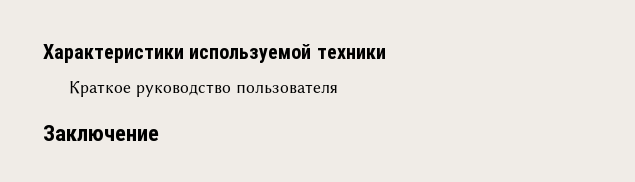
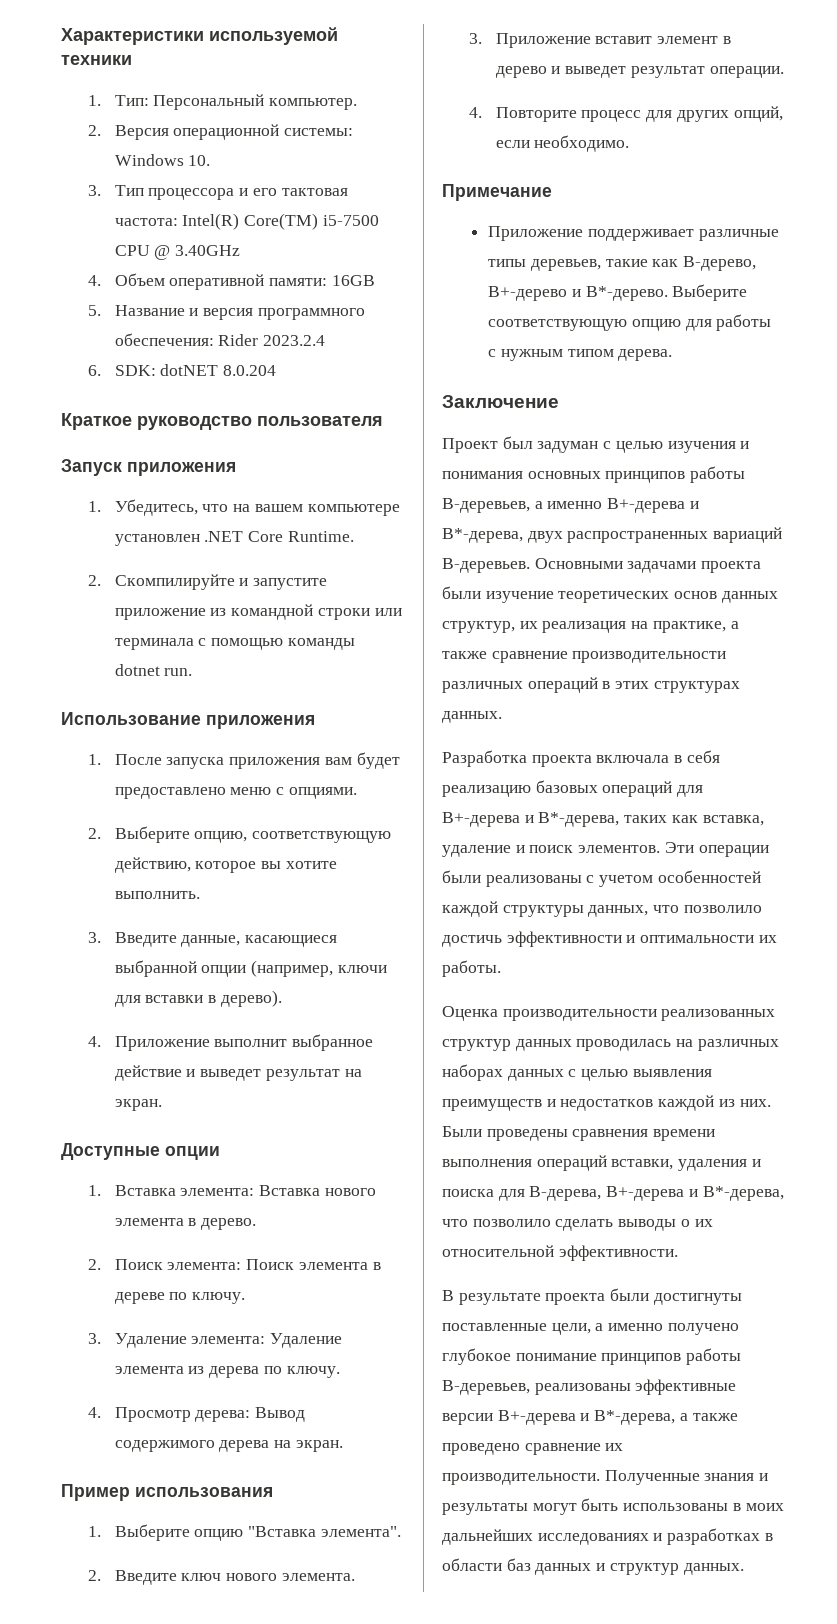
+ 1. Тип: Персональный компьютер.
+ 2. Версия операционной системы: Windows 10.
+ 3. Тип процессора и его тактовая частота: Intel(R) Core(TM) i5-7500 CPU @ 3.40GHz
+ 4. Объем оперативной памяти: 16GB
+ 5. Название и версия программного обеспечения: Rider 2023.2.4
+ 6. SDK: dotNET 8.0.204
  Краткое руководство пользователя
+ Запуск приложения
+ 1. Убедитесь, что на вашем компьютере установлен .NET Core Runtime.
+ 2. Скомпилируйте и запустите приложение из командной строки или терминала с помощью команды dotnet run.
+ Использование приложения
+ 1. После запуска приложения вам будет предоставлено меню с опциями.
+ 2. Выберите опцию, соответствующую действию, которое вы хотите выполнить.
+ 3. Введите данные, касающиеся выбранной опции (например, ключи для вставки в дерево).
+ 4. Приложение выполнит выбранное действие и выведет результат на экран.
+ Доступные опции
+ 1. Вставка элемента: Вставка нового элемента в дерево.
+ 2. Поиск элемента: Поиск элемента в дереве по ключу.
+ 3. Удаление элемента: Удаление элемента из дерева по ключу.
+ 4. Просмотр дерева: Вывод содержимого дерева на экран.
+ Пример использования
+ 1. Выберите опцию "Вставка элемента".
+ 2. Введите ключ нового элемента.
+ 3. Приложение вставит элемент в дерево и выведет результат операции.
+ 4. Повторите процесс для других опций, если необходимо.
+ Примечание
+ Приложение поддерживает различные типы деревьев, такие как B-дерево, B+-дерево и B*-дерево. Выберите соответствующую опцию для работы с нужным типом дерева.
  Заключение
+ Проект был задуман с целью изучения и понимания основных принципов работы B-деревьев, а именно B+-дерева и B*-дерева, двух распространенных вариаций B-деревьев. Основными задачами проекта были изучение теоретических основ данных структур, их реализация на практике, а также сравнение производительности различных операций в этих структурах данных.
+ Разработка проекта включала в себя реализацию базовых операций для B+-дерева и B*-дерева, таких как вставка, удаление и поиск элементов. Эти операции были реализованы с учетом особенностей каждой структуры данных, что позволило достичь эффективности и оптимальности их работы.
+ Оценка производительности реализованных структур данных проводилась на различных наборах данных с целью выявления преимуществ и недостатков каждой из них. Были проведены сравнения времени выполнения операций вставки, удаления и поиска для B-дерева, B+-дерева и B*-дерева, что позволило сделать выводы о их относительной эффективности.
+ В результате проекта были достигнуты поставленные цели, а именно получено глубокое понимание принципов работы B-деревьев, реализованы эффективные версии B+-дерева и B*-дерева, а также проведено сравнение их производительности. Полученные знания и результаты могут быть использованы в моих дальнейших исследованиях и разработках в области баз данных и структур данных.

